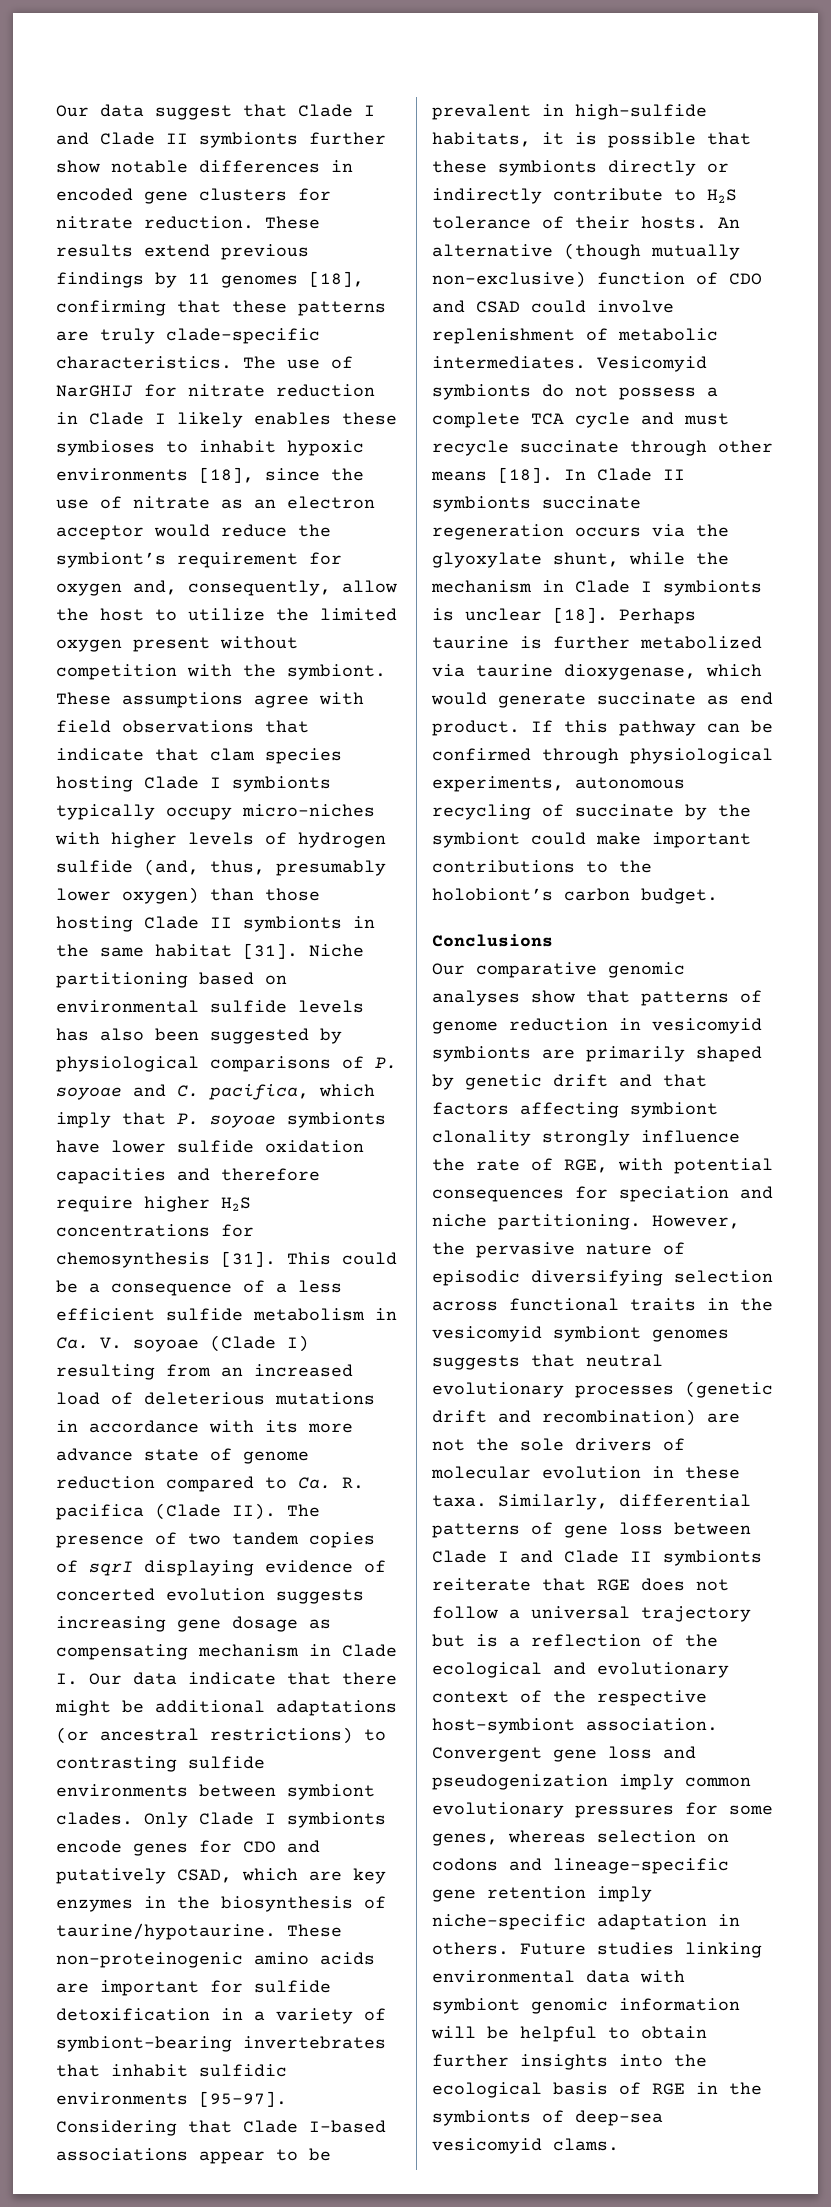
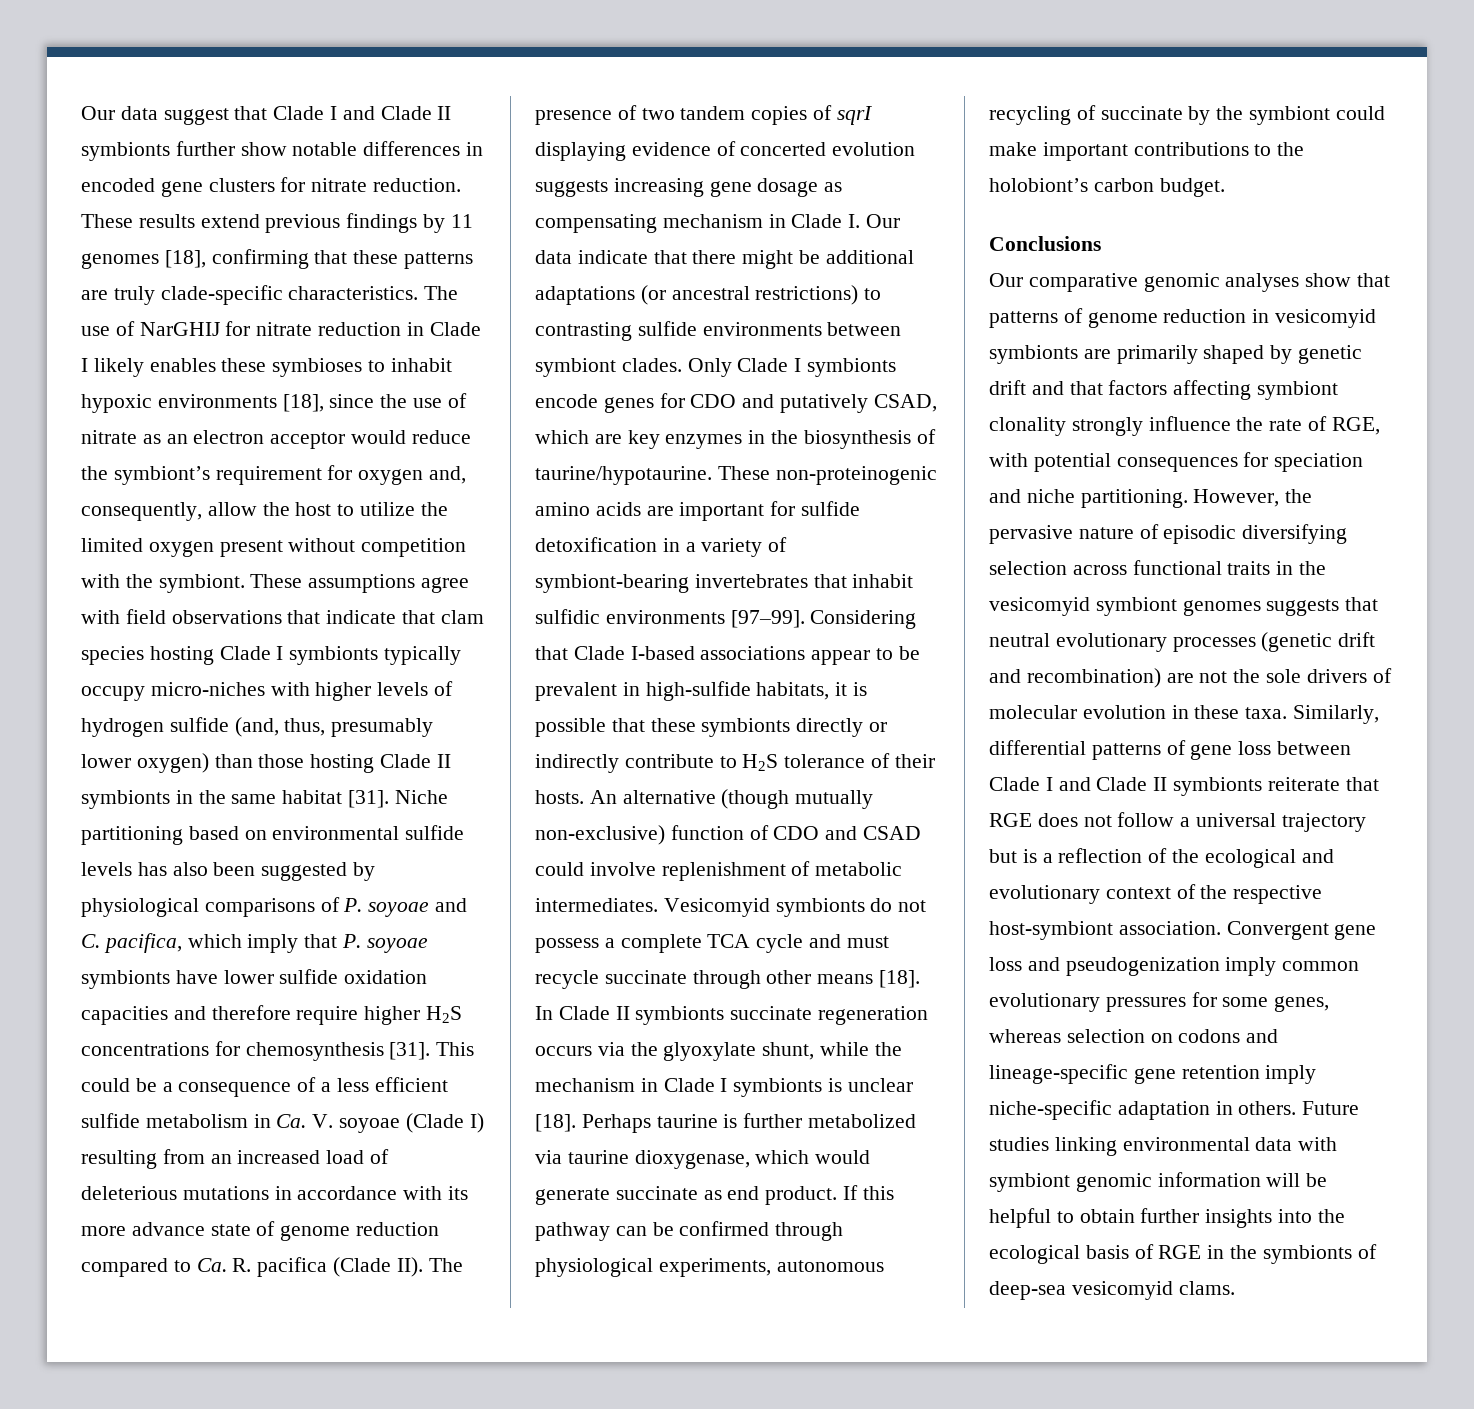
- These non-proteinogenic amino acids are important for sulfide detoxification in a variety of symbiont-bearing invertebrates that inhabit sulfidic environments [95–97].
+ These non-proteinogenic amino acids are important for sulfide detoxification in a variety of symbiont-bearing invertebrates that inhabit sulfidic environments [97–99].

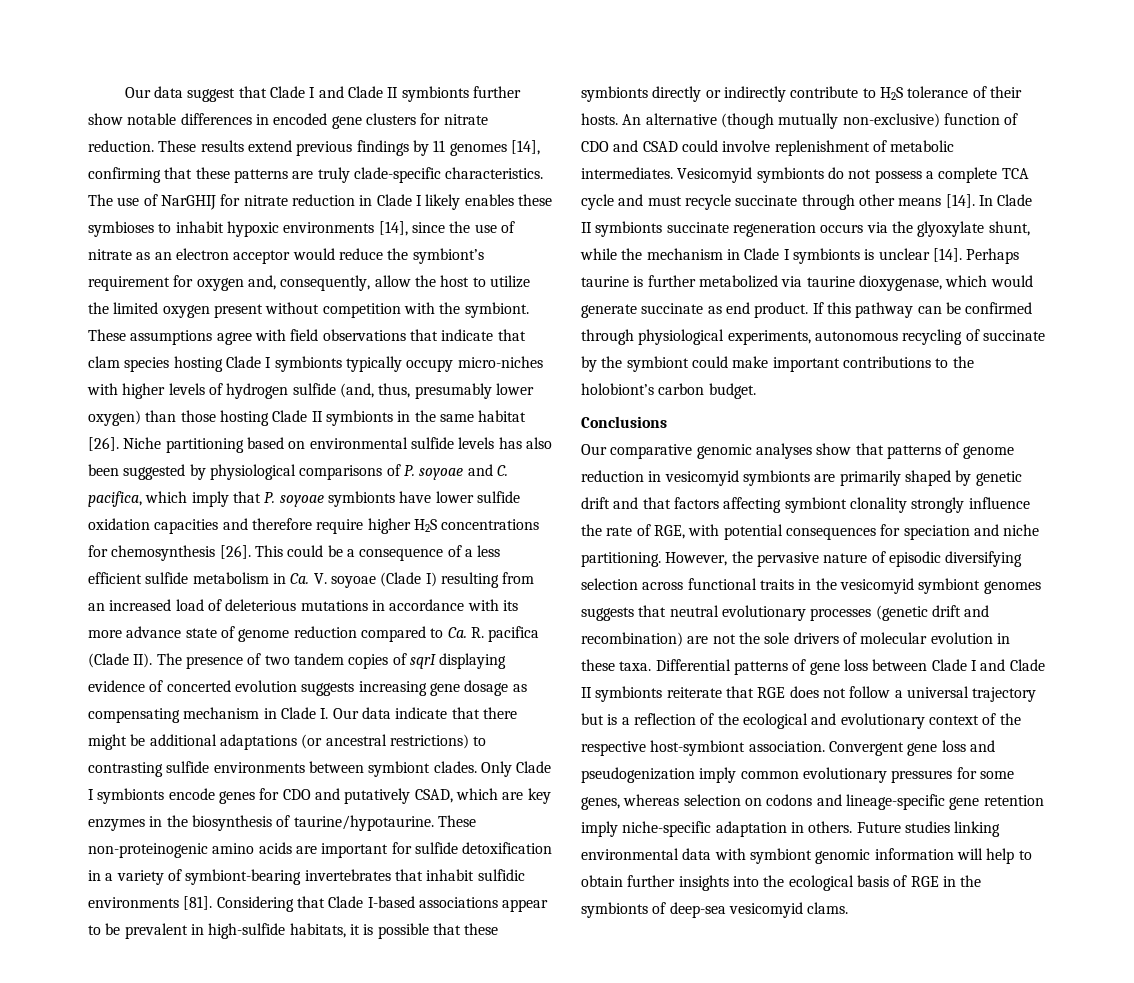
- These results extend previous findings by 11 genomes [18], confirming that these patterns are truly clade-specific characteristics.
+ These results extend previous findings by 11 genomes [14], confirming that these patterns are truly clade-specific characteristics.
- The use of NarGHIJ for nitrate reduction in Clade I likely enables these symbioses to inhabit hypoxic environments [18], since the use of nitrate as an electron acceptor would reduce the symbiont’s requirement for oxygen and, consequently, allow the host to utilize the limited oxygen present without competition with the symbiont.
+ The use of NarGHIJ for nitrate reduction in Clade I likely enables these symbioses to inhabit hypoxic environments [14], since the use of nitrate as an electron acceptor would reduce the symbiont’s requirement for oxygen and, consequently, allow the host to utilize the limited oxygen present without competition with the symbiont.
- These assumptions agree with field observations that indicate that clam species hosting Clade I symbionts typically occupy micro-niches with higher levels of hydrogen sulfide (and, thus, presumably lower oxygen) than those hosting Clade II symbionts in the same habitat [31].
+ These assumptions agree with field observations that indicate that clam species hosting Clade I symbionts typically occupy micro-niches with higher levels of hydrogen sulfide (and, thus, presumably lower oxygen) than those hosting Clade II symbionts in the same habitat [26].
- Niche partitioning based on environmental sulfide levels has also been suggested by physiological comparisons of P. soyoae and C. pacifica, which imply that P. soyoae symbionts have lower sulfide oxidation capacities and therefore require higher H2S concentrations for chemosynthesis [31].
+ Niche partitioning based on environmental sulfide levels has also been suggested by physiological comparisons of P. soyoae and C. pacifica, which imply that P. soyoae symbionts have lower sulfide oxidation capacities and therefore require higher H2S concentrations for chemosynthesis [26].
- These non-proteinogenic amino acids are important for sulfide detoxification in a variety of symbiont-bearing invertebrates that inhabit sulfidic environments [97–99].
+ These non-proteinogenic amino acids are important for sulfide detoxification in a variety of symbiont-bearing invertebrates that inhabit sulfidic environments [81].
- Vesicomyid symbionts do not possess a complete TCA cycle and must recycle succinate through other means [18].
+ Vesicomyid symbionts do not possess a complete TCA cycle and must recycle succinate through other means [14].
- In Clade II symbionts succinate regeneration occurs via the glyoxylate shunt, while the mechanism in Clade I symbionts is unclear [18].
+ In Clade II symbionts succinate regeneration occurs via the glyoxylate shunt, while the mechanism in Clade I symbionts is unclear [14].
- Similarly, differential patterns of gene loss between Clade I and Clade II symbionts reiterate that RGE does not follow a universal trajectory but is a reflection of the ecological and evolutionary context of the respective host-symbiont association.
+ Differential patterns of gene loss between Clade I and Clade II symbionts reiterate that RGE does not follow a universal trajectory but is a reflection of the ecological and evolutionary context of the respective host-symbiont association.
- Future studies linking environmental data with symbiont genomic information will be helpful to obtain further insights into the ecological basis of RGE in the symbionts of deep-sea vesicomyid clams.
+ Future studies linking environmental data with symbiont genomic information will help to obtain further insights into the ecological basis of RGE in the symbionts of deep-sea vesicomyid clams.

